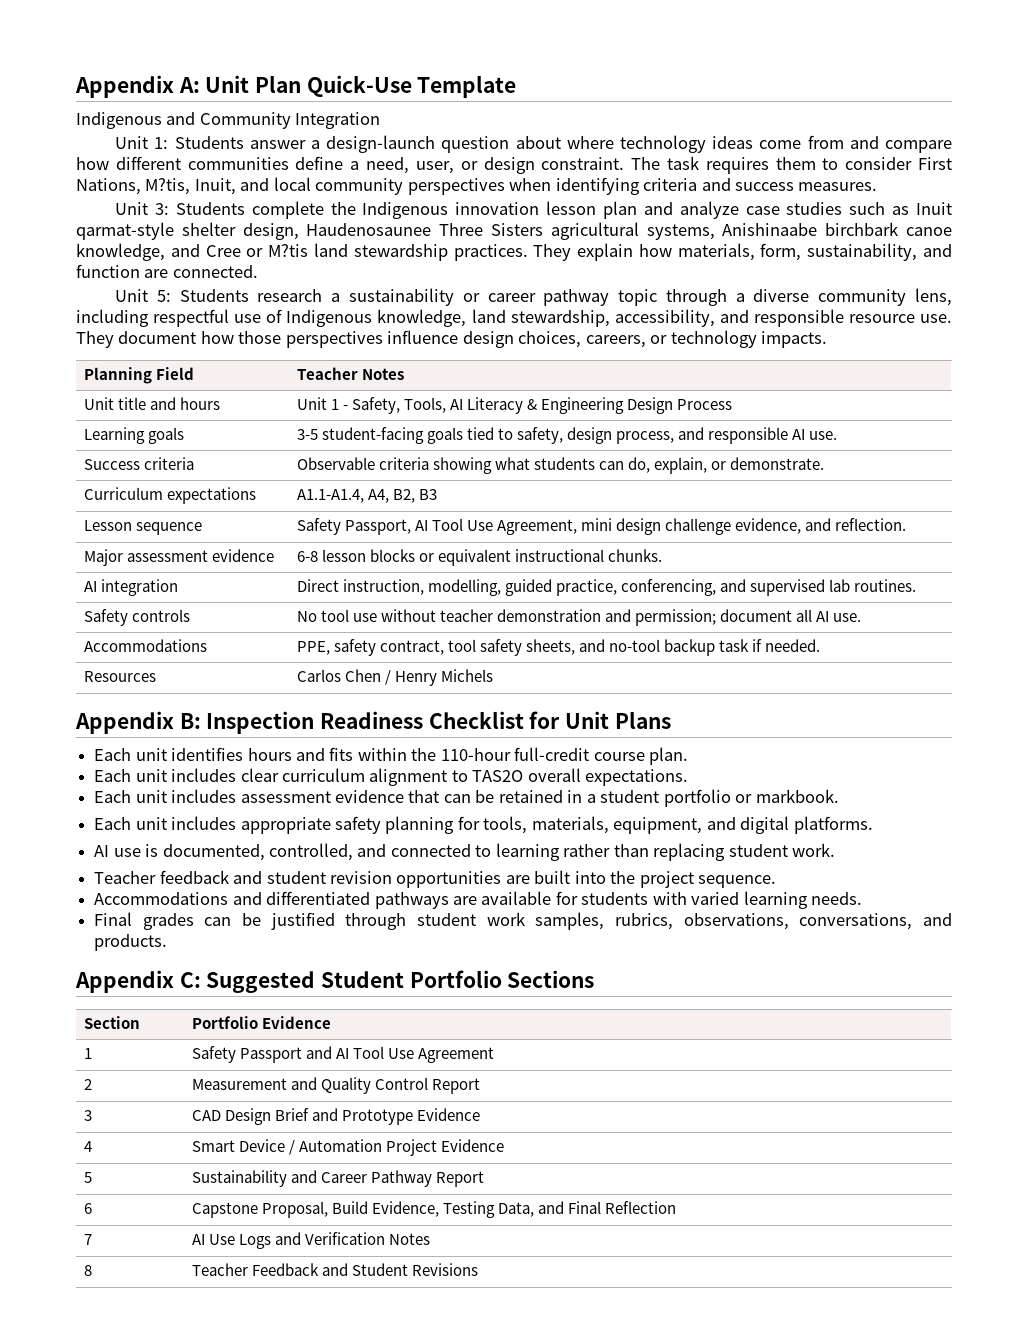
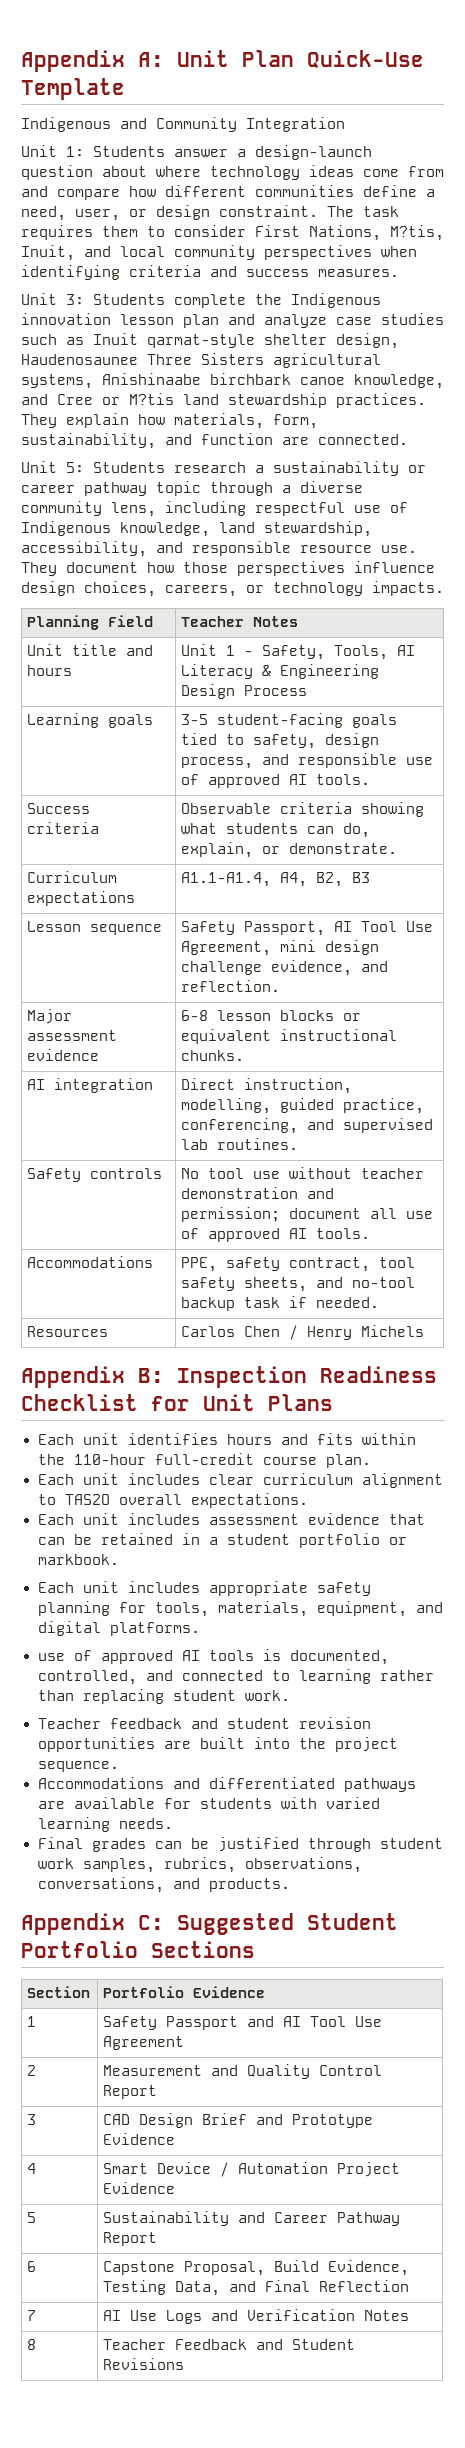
- Learning goals | 3-5 student-facing goals tied to safety, design process, and responsible AI use.
+ Learning goals | 3-5 student-facing goals tied to safety, design process, and responsible use of approved AI tools.
- Safety controls | No tool use without teacher demonstration and permission; document all AI use.
+ Safety controls | No tool use without teacher demonstration and permission; document all use of approved AI tools.
- AI use is documented, controlled, and connected to learning rather than replacing student work.
+ use of approved AI tools is documented, controlled, and connected to learning rather than replacing student work.

